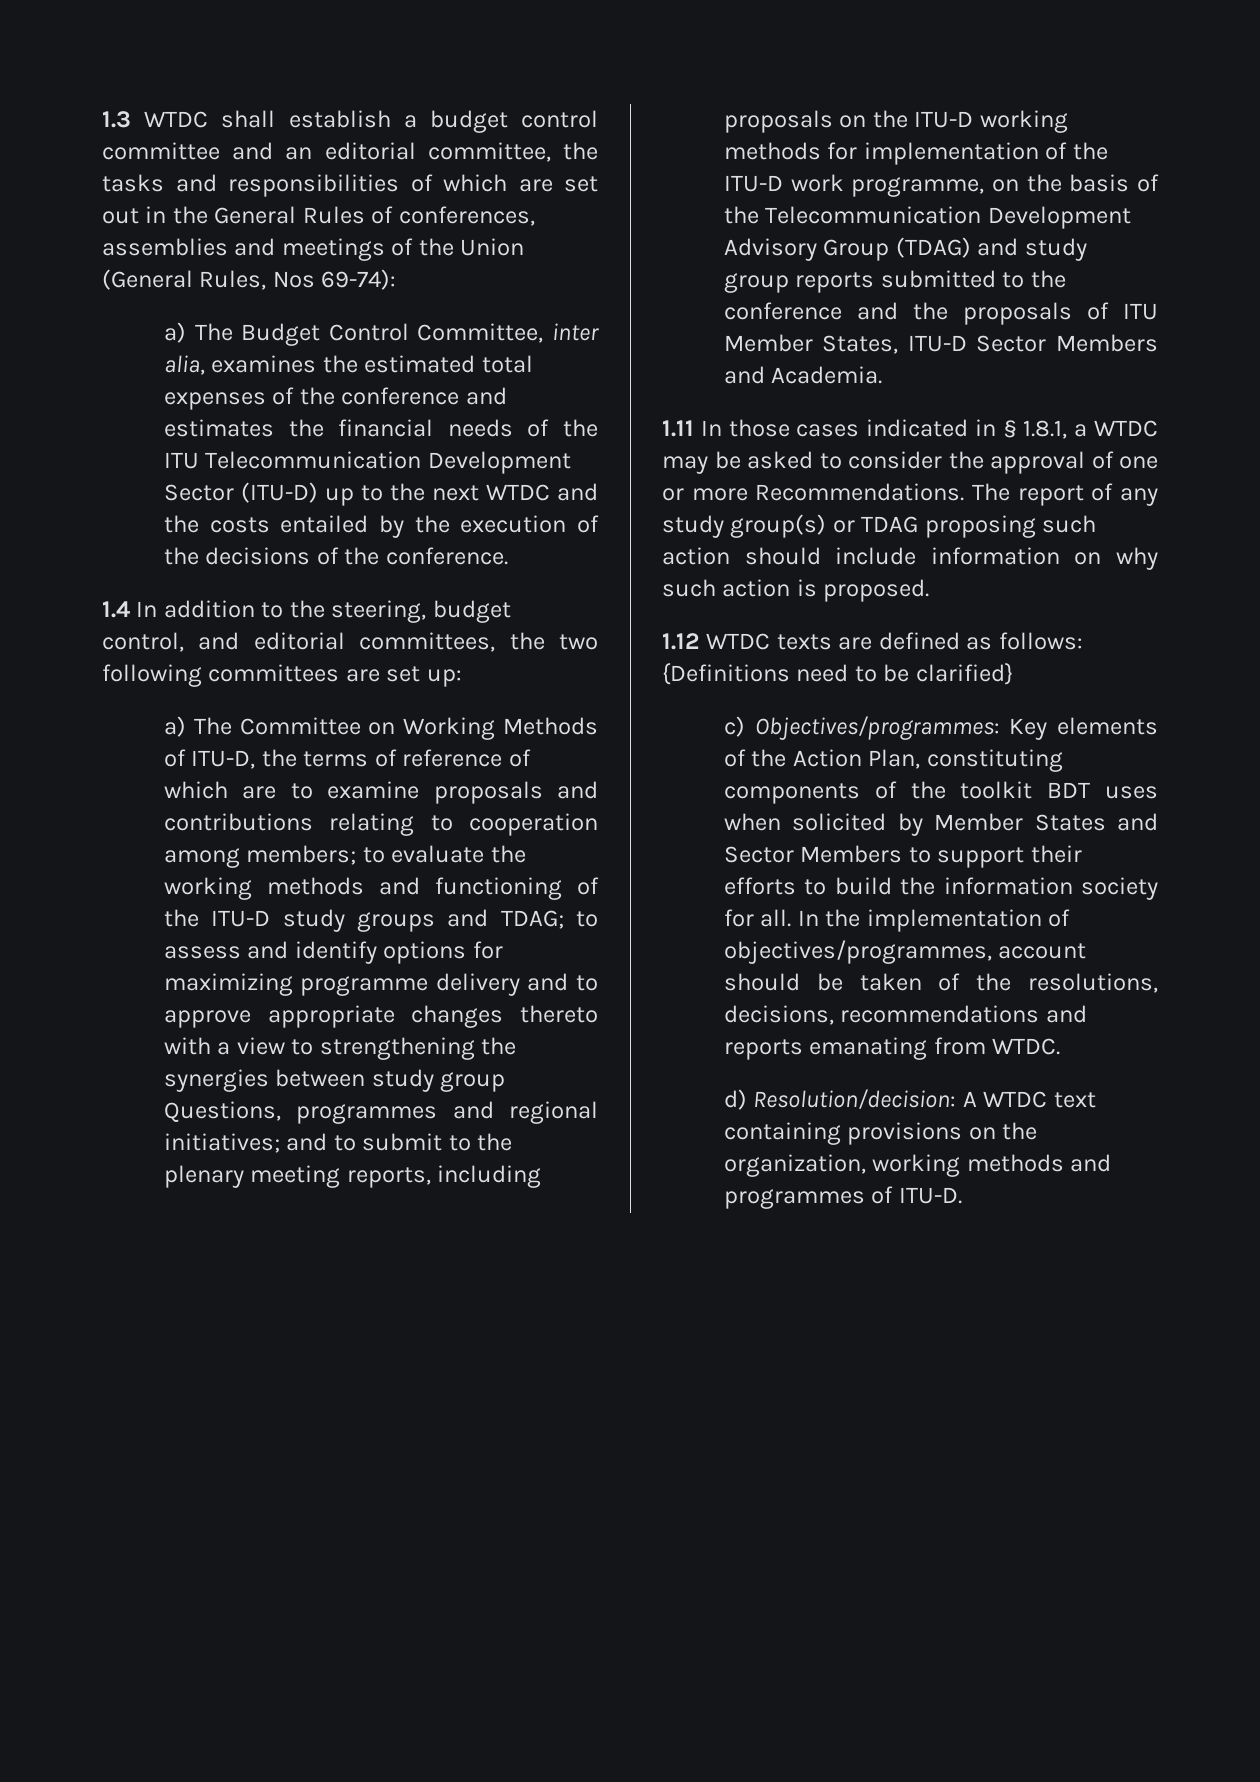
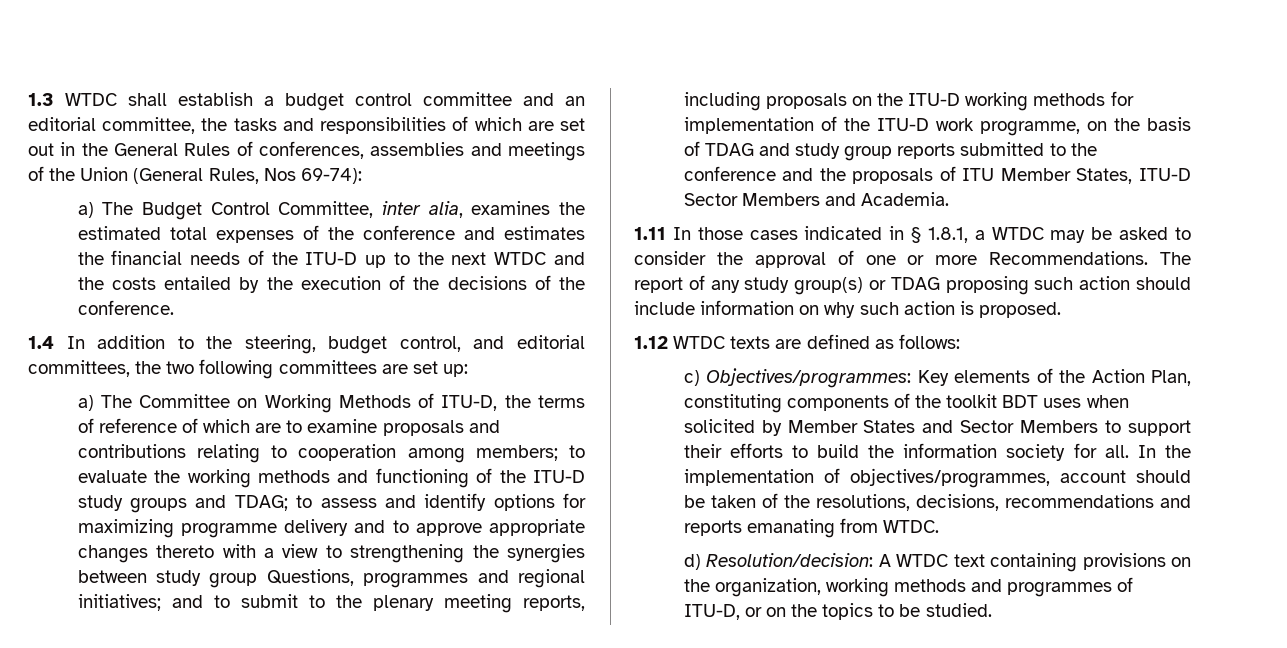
- a) The Budget Control Committee, inter alia, examines the estimated total expenses of the conference and estimates the financial needs of the ITU Telecommunication Development Sector (ITU-D) up to the next WTDC and the costs entailed by the execution of the decisions of the conference.
+ a) The Budget Control Committee, inter alia, examines the estimated total expenses of the conference and estimates the financial needs of the ITU-D up to the next WTDC and the costs entailed by the execution of the decisions of the conference.
- and to submit to the plenary meeting reports, including proposals on the ITU-D working methods for implementation of the ITU-D work programme, on the basis of the Telecommunication Development Advisory Group (TDAG) and study group reports submitted to the conference and the proposals of ITU Member States, ITU-D Sector Members and Academia.
+ and to submit to the plenary meeting reports, including proposals on the ITU-D working methods for implementation of the ITU-D work programme, on the basis of TDAG and study group reports submitted to the conference and the proposals of ITU Member States, ITU-D Sector Members and Academia.
- 1.12 WTDC texts are defined as follows: {Definitions need to be clarified}
+ 1.12 WTDC texts are defined as follows:
- d) Resolution/decision: A WTDC text containing provisions on the organization, working methods and programmes of ITU-D.
+ d) Resolution/decision: A WTDC text containing provisions on the organization, working methods and programmes of ITU-D, or on the topics to be studied.

